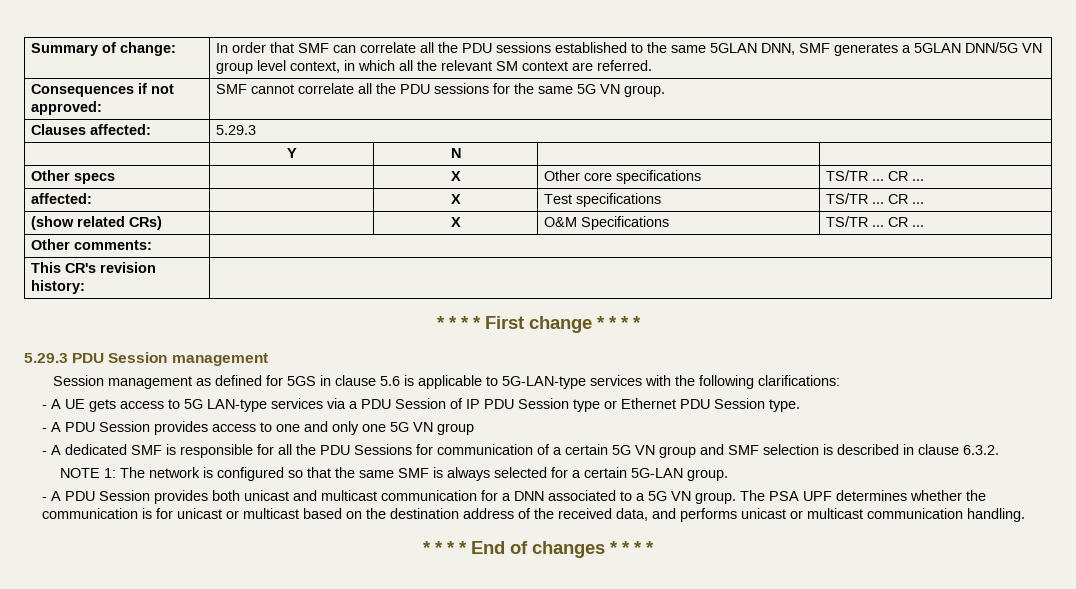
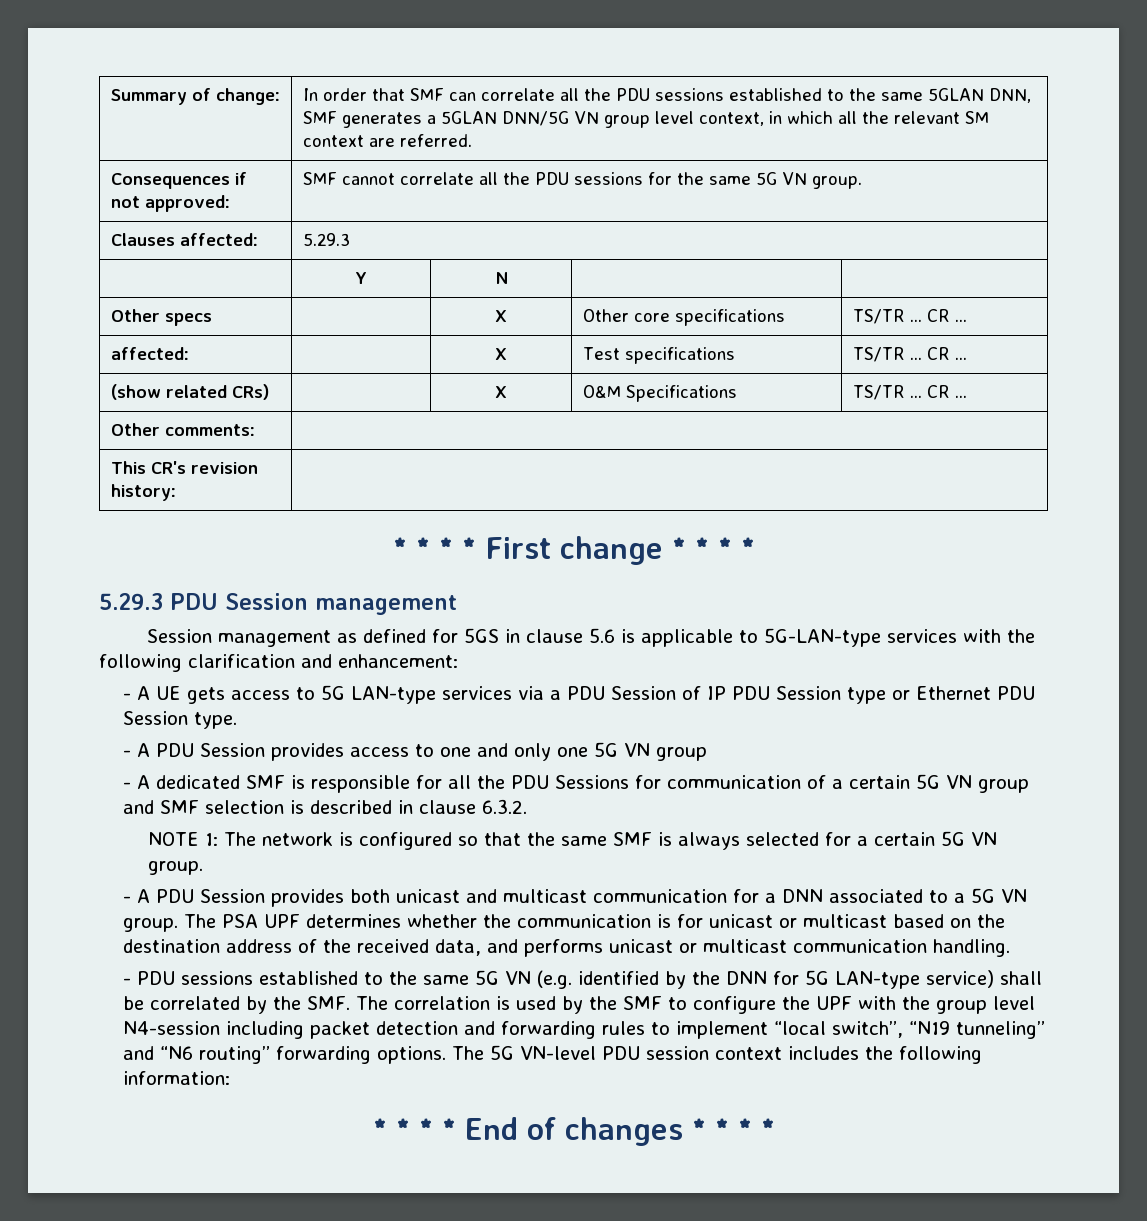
- Session management as defined for 5GS in clause 5.6 is applicable to 5G-LAN-type services with the following clarifications:
+ Session management as defined for 5GS in clause 5.6 is applicable to 5G-LAN-type services with the following clarification and enhancement:
- NOTE 1: The network is configured so that the same SMF is always selected for a certain 5G-LAN group.
+ NOTE 1: The network is configured so that the same SMF is always selected for a certain 5G VN group.
+ - PDU sessions established to the same 5G VN (e.g. identified by the DNN for 5G LAN-type service) shall be correlated by the SMF. The correlation is used by the SMF to configure the UPF with the group level N4-session including packet detection and forwarding rules to implement “local switch”, “N19 tunneling” and “N6 routing” forwarding options. The 5G VN-level PDU session context includes the following information:

